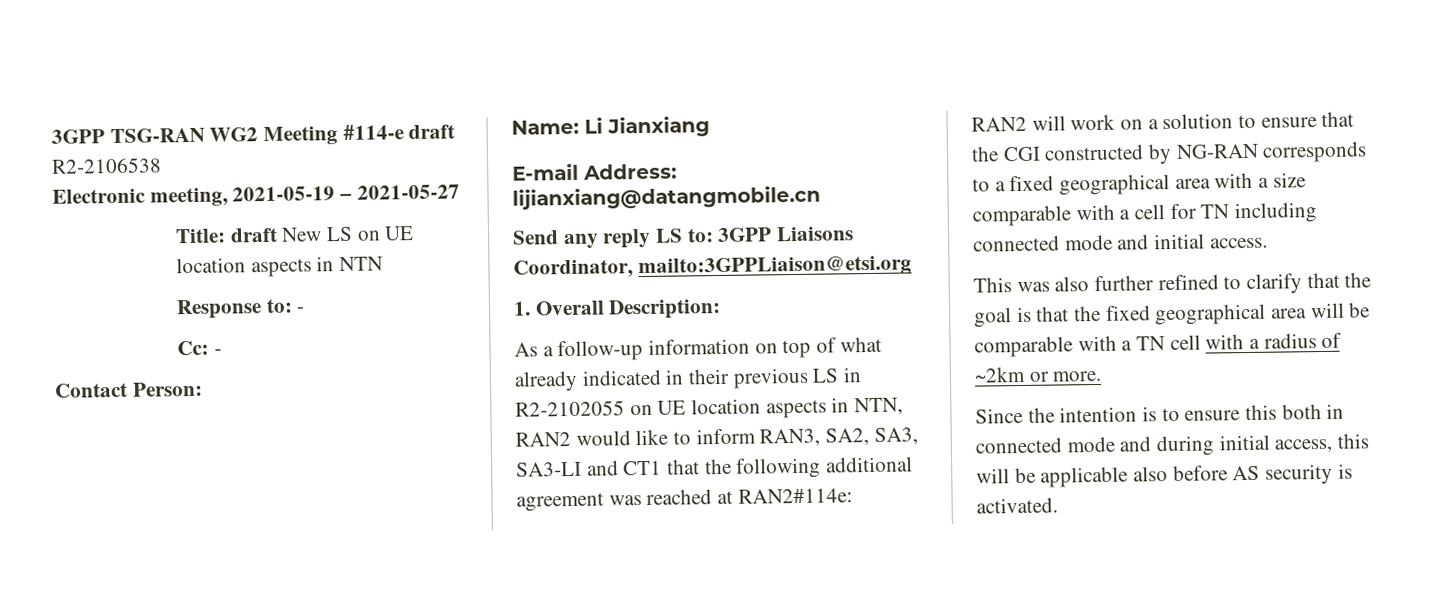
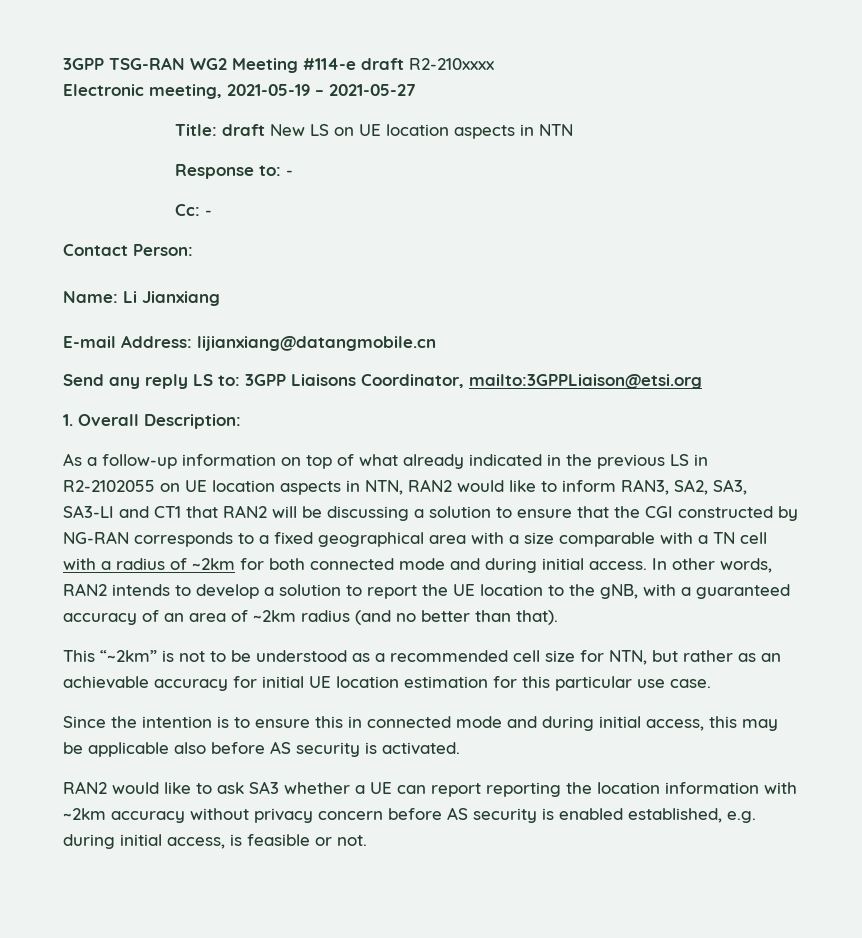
- 3GPP TSG-RAN WG2 Meeting #114-e draft R2-2106538
+ 3GPP TSG-RAN WG2 Meeting #114-e draft R2-210xxxx
- As a follow-up information on top of what already indicated in their previous LS in R2-2102055 on UE location aspects in NTN, RAN2 would like to inform RAN3, SA2, SA3, SA3-LI and CT1 that the following additional agreement was reached at RAN2#114e:
- RAN2 will work on a solution to ensure that the CGI constructed by NG-RAN corresponds to a fixed geographical area with a size comparable with a cell for TN including connected mode and initial access.
- This was also further refined to clarify that the goal is that the fixed geographical area will be comparable with a TN cell with a radius of ~2km or more.
+ As a follow-up information on top of what already indicated in the previous LS in R2-2102055 on UE location aspects in NTN, RAN2 would like to inform RAN3, SA2, SA3, SA3-LI and CT1 that RAN2 will be discussing a solution to ensure that the CGI constructed by NG-RAN corresponds to a fixed geographical area with a size comparable with a TN cell with a radius of ~2km for both connected mode and during initial access. In other words, RAN2 intends to develop a solution to report the UE location to the gNB, with a guaranteed accuracy of an area of ~2km radius (and no better than that).
+ This “~2km” is not to be understood as a recommended cell size for NTN, but rather as an achievable accuracy for initial UE location estimation for this particular use case.
- Since the intention is to ensure this both in connected mode and during initial access, this will be applicable also before AS security is activated.
+ Since the intention is to ensure this in connected mode and during initial access, this may be applicable also before AS security is activated.
+ RAN2 would like to ask SA3 whether a UE can report reporting the location information with ~2km accuracy without privacy concern before AS security is enabled established, e.g. during initial access, is feasible or not.

